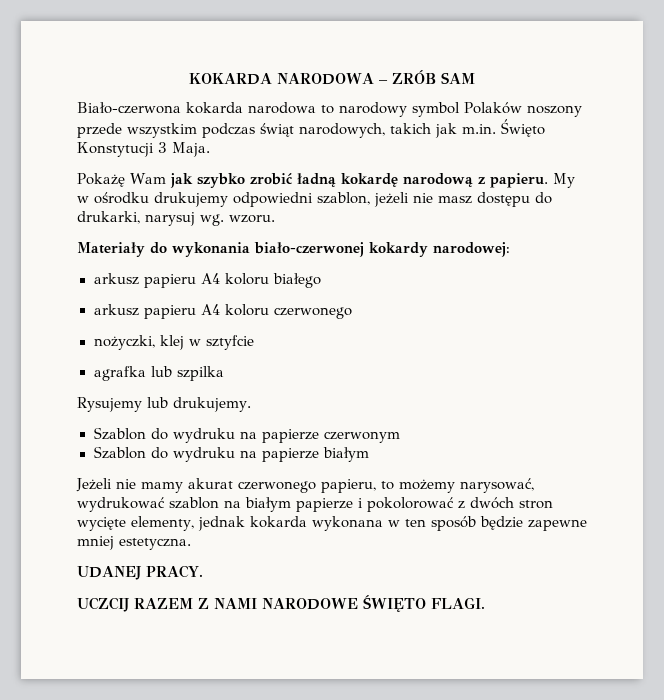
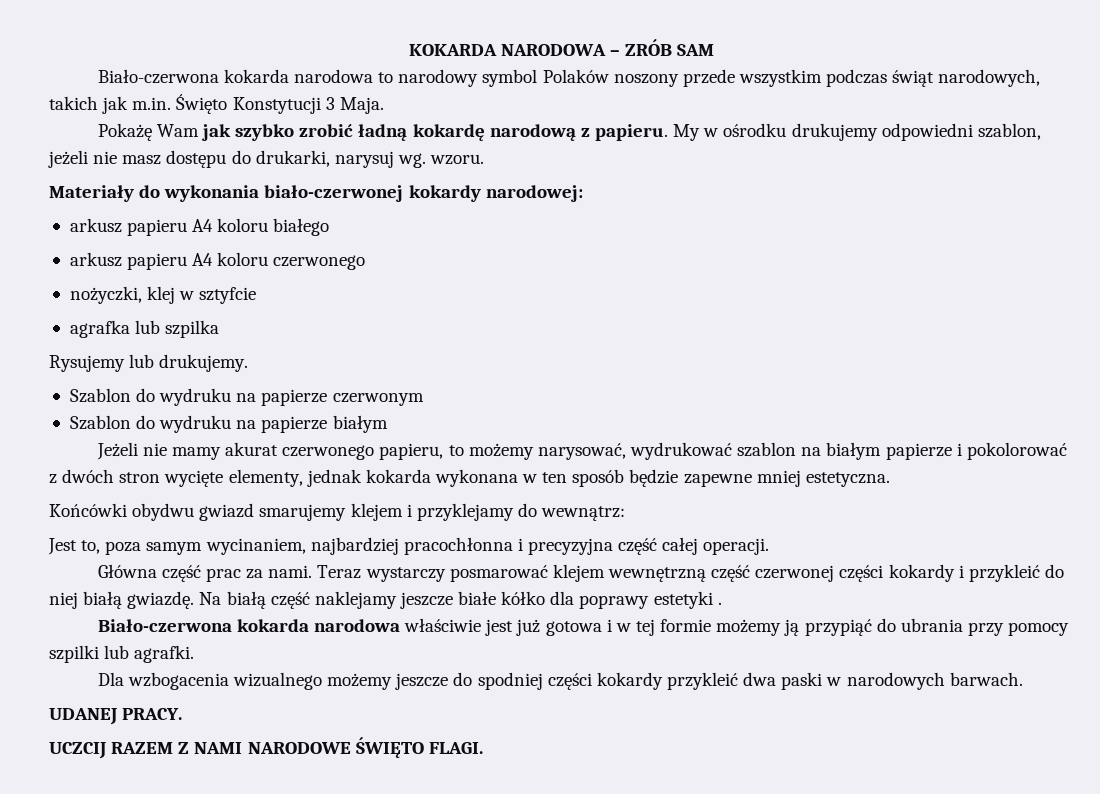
+ Końcówki obydwu gwiazd smarujemy klejem i przyklejamy do wewnątrz:
+ Jest to, poza samym wycinaniem, najbardziej pracochłonna i precyzyjna część całej operacji.
+ Główna część prac za nami. Teraz wystarczy posmarować klejem wewnętrzną część czerwonej części kokardy i przykleić do niej białą gwiazdę. Na białą część naklejamy jeszcze białe kółko dla poprawy estetyki .
+ Biało-czerwona kokarda narodowa właściwie jest już gotowa i w tej formie możemy ją przypiąć do ubrania przy pomocy szpilki lub agrafki.
+ Dla wzbogacenia wizualnego możemy jeszcze do spodniej części kokardy przykleić dwa paski w narodowych barwach.

